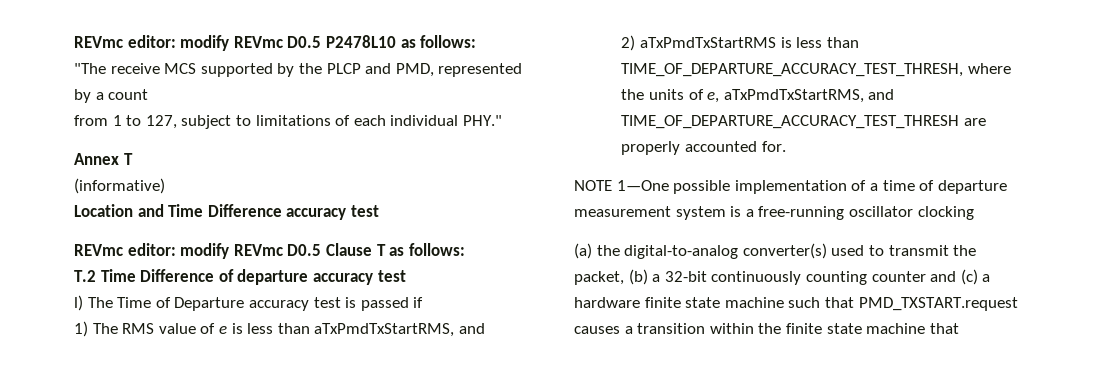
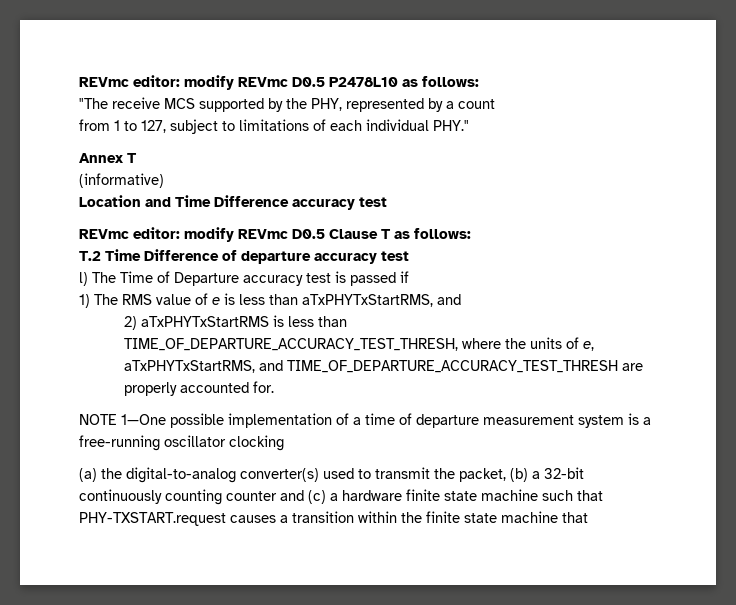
- "The receive MCS supported by the PLCP and PMD, represented by a count
+ "The receive MCS supported by the PHY, represented by a count
- 1) The RMS value of e is less than aTxPmdTxStartRMS, and
+ 1) The RMS value of e is less than aTxPHYTxStartRMS, and
- 2) aTxPmdTxStartRMS is less than TIME_OF_DEPARTURE_ACCURACY_TEST_THRESH, where the units of e, aTxPmdTxStartRMS, and TIME_OF_DEPARTURE_ACCURACY_TEST_THRESH are properly accounted for.
+ 2) aTxPHYTxStartRMS is less than TIME_OF_DEPARTURE_ACCURACY_TEST_THRESH, where the units of e, aTxPHYTxStartRMS, and TIME_OF_DEPARTURE_ACCURACY_TEST_THRESH are properly accounted for.
- (a) the digital-to-analog converter(s) used to transmit the packet, (b) a 32-bit continuously counting counter and (c) a hardware finite state machine such that PMD_TXSTART.request causes a transition within the finite state machine that
+ (a) the digital-to-analog converter(s) used to transmit the packet, (b) a 32-bit continuously counting counter and (c) a hardware finite state machine such that PHY-TXSTART.request causes a transition within the finite state machine that

